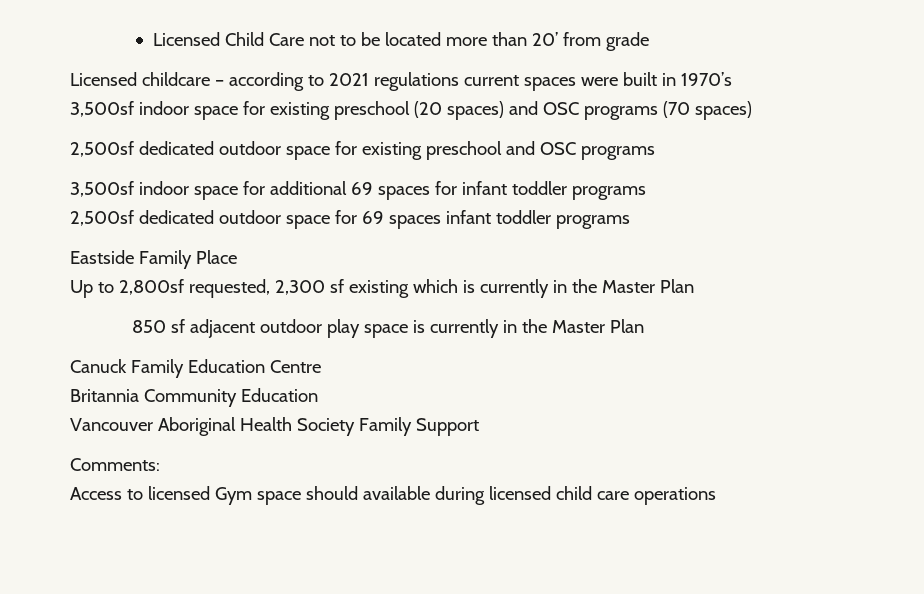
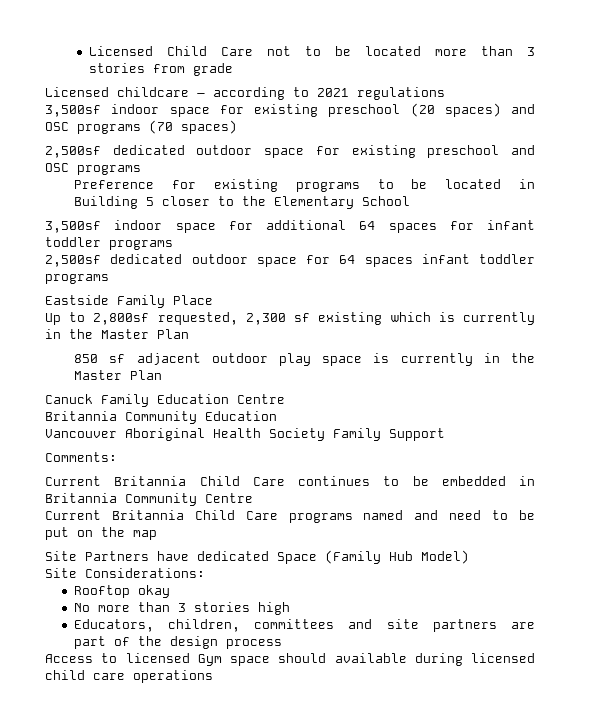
- Licensed Child Care not to be located more than 20’ from grade
+ Licensed Child Care not to be located more than 3 stories from grade
- Licensed childcare – according to 2021 regulations current spaces were built in 1970’s
+ Licensed childcare – according to 2021 regulations
+ Preference for existing programs to be located in Building 5 closer to the Elementary School
- 3,500sf indoor space for additional 69 spaces for infant toddler programs
+ 3,500sf indoor space for additional 64 spaces for infant toddler programs
- 2,500sf dedicated outdoor space for 69 spaces infant toddler programs
+ 2,500sf dedicated outdoor space for 64 spaces infant toddler programs
+ Current Britannia Child Care continues to be embedded in Britannia Community Centre
+ Current Britannia Child Care programs named and need to be put on the map
+ Site Partners have dedicated Space (Family Hub Model)
+ Site Considerations:
+ Rooftop okay
+ No more than 3 stories high
+ Educators, children, committees and site partners are part of the design process

